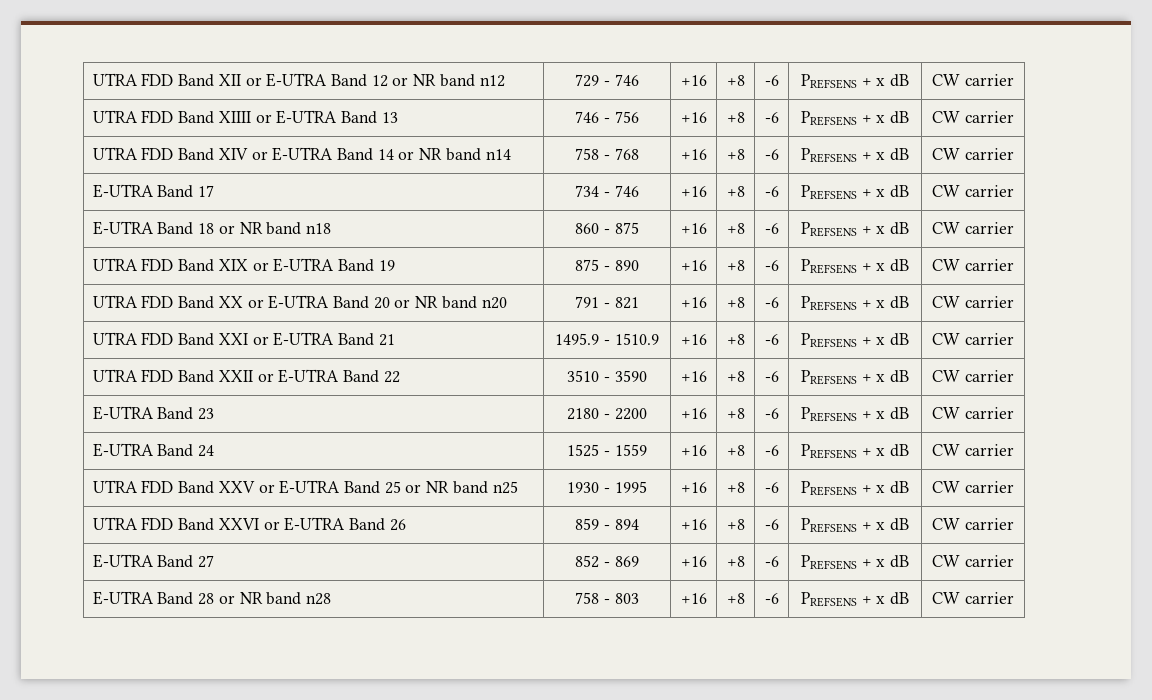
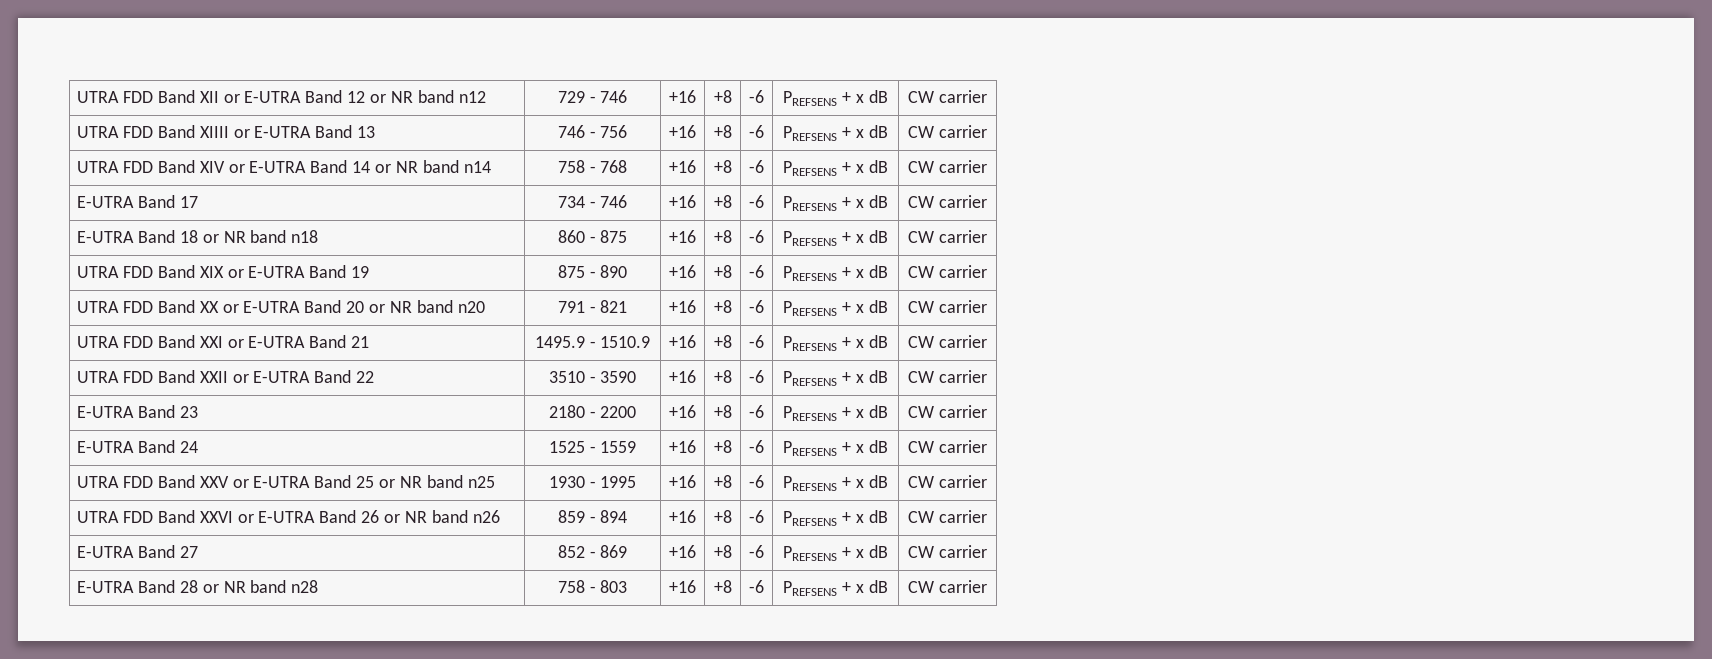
- UTRA FDD Band XXVI or E-UTRA Band 26 | 859 - 894 | +16 | +8 | -6 | PREFSENS + x dB | CW carrier
+ UTRA FDD Band XXVI or E-UTRA Band 26 or NR band n26 | 859 - 894 | +16 | +8 | -6 | PREFSENS + x dB | CW carrier

